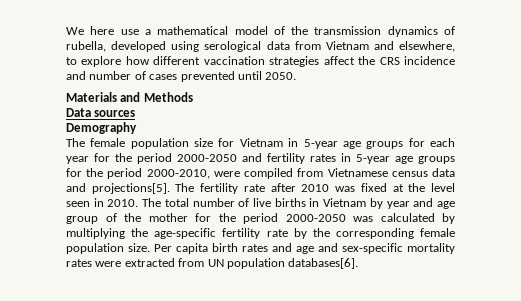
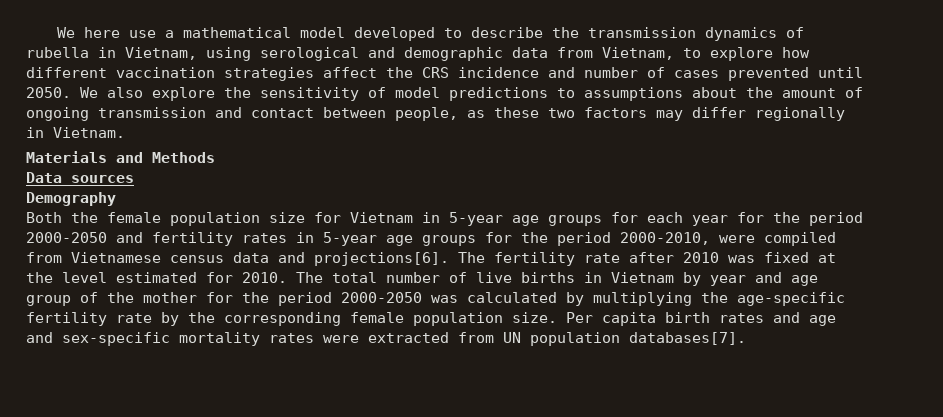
- We here use a mathematical model of the transmission dynamics of rubella, developed using serological data from Vietnam and elsewhere, to explore how different vaccination strategies affect the CRS incidence and number of cases prevented until 2050.
+ We here use a mathematical model developed to describe the transmission dynamics of rubella in Vietnam, using serological and demographic data from Vietnam, to explore how different vaccination strategies affect the CRS incidence and number of cases prevented until 2050. We also explore the sensitivity of model predictions to assumptions about the amount of ongoing transmission and contact between people, as these two factors may differ regionally in Vietnam.
- The female population size for Vietnam in 5-year age groups for each year for the period 2000-2050 and fertility rates in 5-year age groups for the period 2000-2010, were compiled from Vietnamese census data and projections[5].
+ Both the female population size for Vietnam in 5-year age groups for each year for the period 2000-2050 and fertility rates in 5-year age groups for the period 2000-2010, were compiled from Vietnamese census data and projections[6].
- The fertility rate after 2010 was fixed at the level seen in 2010.
+ The fertility rate after 2010 was fixed at the level estimated for 2010.
- Per capita birth rates and age and sex-specific mortality rates were extracted from UN population databases[6].
+ Per capita birth rates and age and sex-specific mortality rates were extracted from UN population databases[7].

